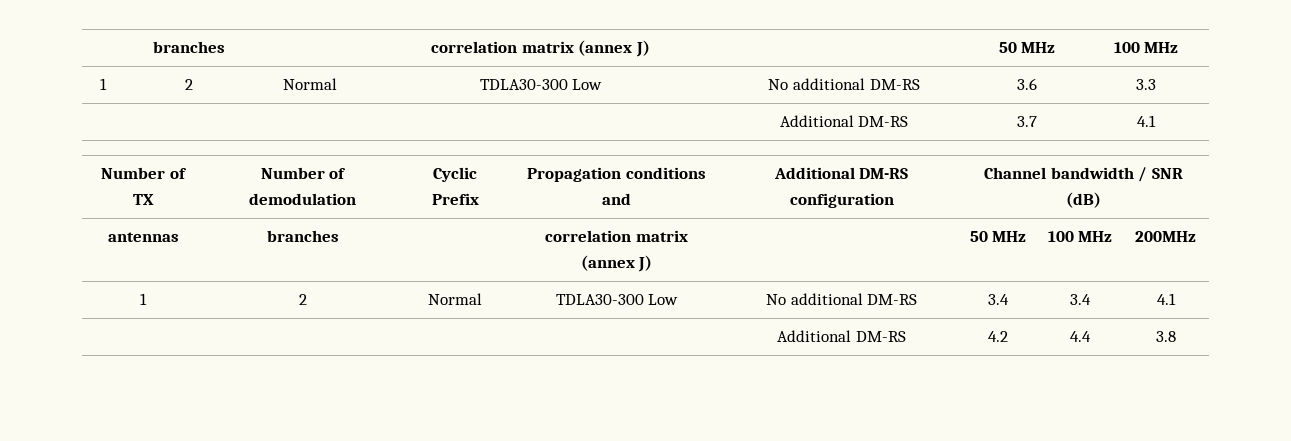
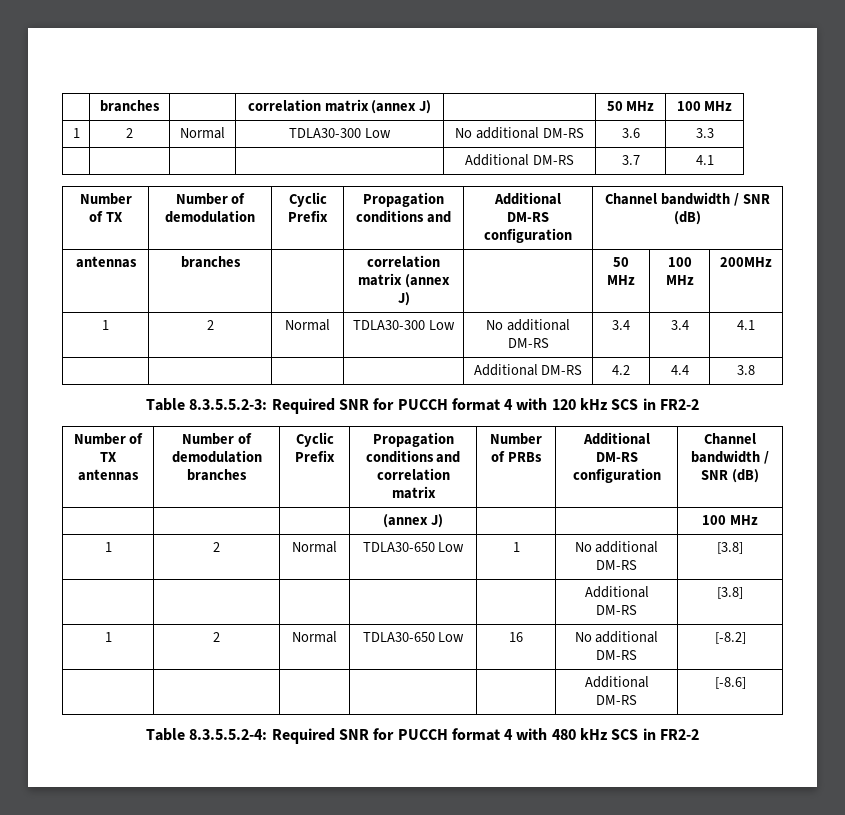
+ Table 8.3.5.5.2-3: Required SNR for PUCCH format 4 with 120 kHz SCS in FR2-2
+ Number of TX antennas | Number of demodulation branches | Cyclic Prefix | Propagation conditions and correlation matrix | Number of PRBs | Additional DM-RS configuration | Channel bandwidth / SNR (dB)
+ | | | (annex J) | | | 100 MHz
+ 1 | 2 | Normal | TDLA30-650 Low | 1 | No additional DM-RS | [3.8]
+ | | | | | Additional DM-RS | [3.8]
+ 1 | 2 | Normal | TDLA30-650 Low | 16 | No additional DM-RS | [-8.2]
+ | | | | | Additional DM-RS | [-8.6]
+ Table 8.3.5.5.2-4: Required SNR for PUCCH format 4 with 480 kHz SCS in FR2-2

